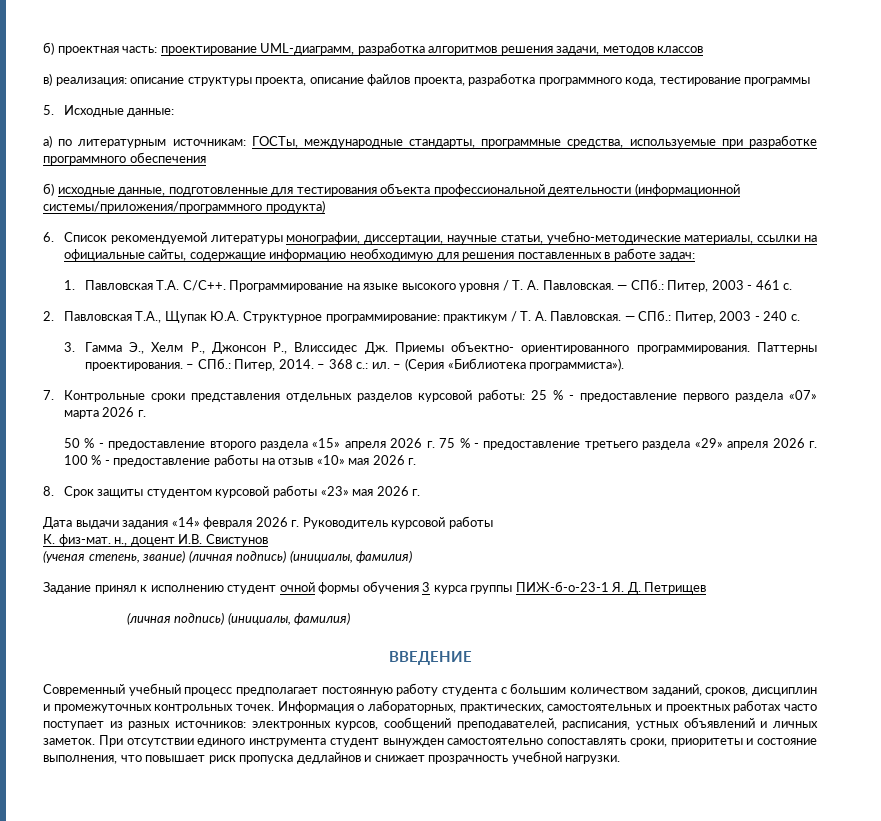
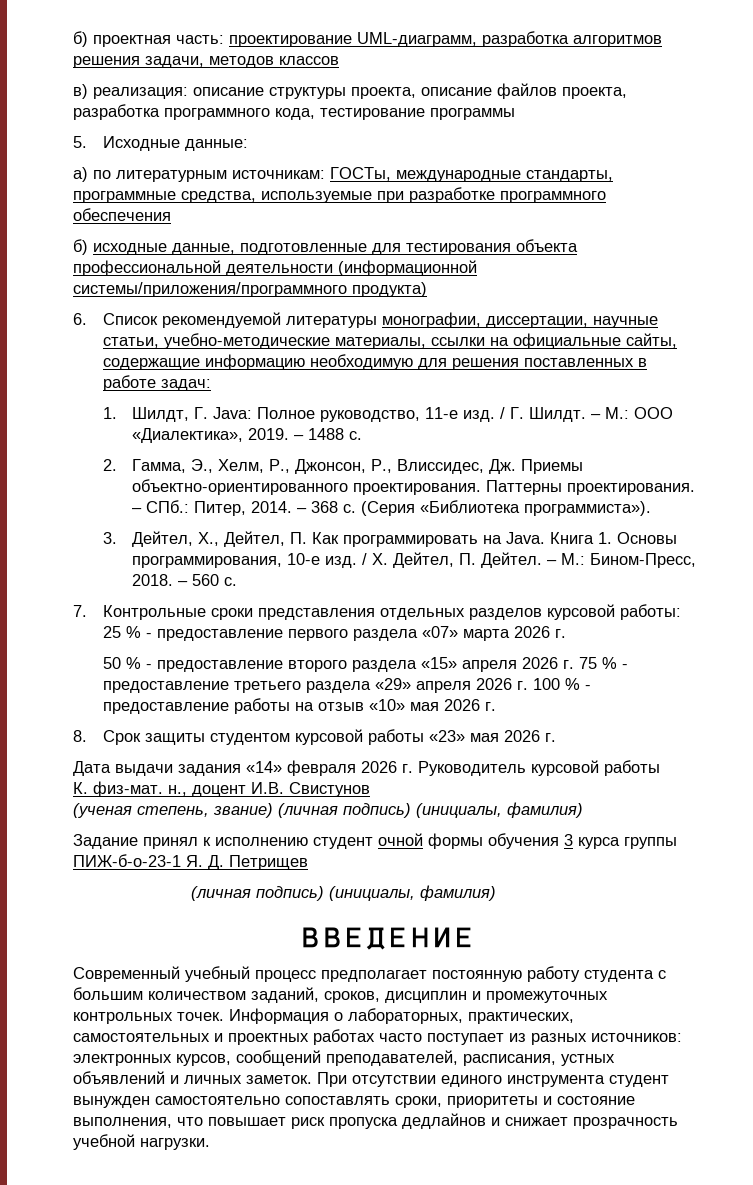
- 1. Павловская Т.А. C/C++. Программирование на языке высокого уровня / Т. А. Павловская. — СПб.: Питер, 2003 - 461 с.
- 2. Павловская Т.А., Щупак Ю.А. Структурное программирование: практикум / Т. А. Павловская. — СПб.: Питер, 2003 - 240 с.
- 3. Гамма Э., Хелм Р., Джонсон Р., Влиссидес Дж. Приемы объектно- ориентированного программирования.
+ 1. Шилдт, Г. Java: Полное руководство, 11-е изд. / Г. Шилдт. – М.: ООО «Диалектика», 2019. – 1488 с.
+ 2. Гамма, Э., Хелм, Р., Джонсон, Р., Влиссидес, Дж. Приемы объектно-ориентированного проектирования.
- – 368 с.: ил. – (Серия «Библиотека программиста»).
+ – 368 с. (Серия «Библиотека программиста»).
+ 3. Дейтел, Х., Дейтел, П. Как программировать на Java. Книга 1. Основы программирования, 10-е изд. / Х. Дейтел, П. Дейтел. – М.: Бином-Пресс, 2018. – 560 с.

